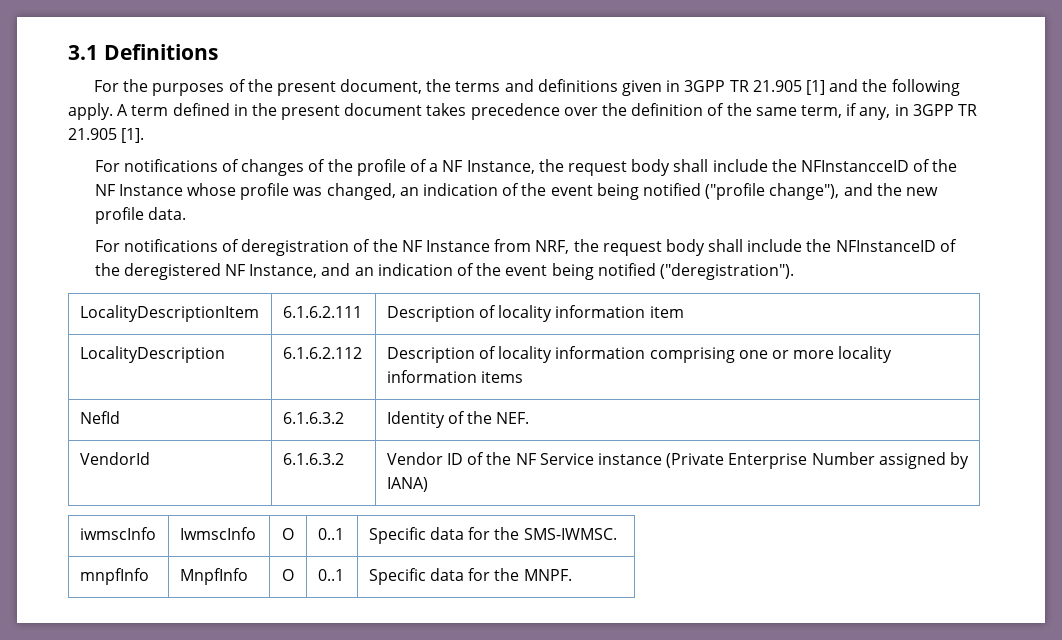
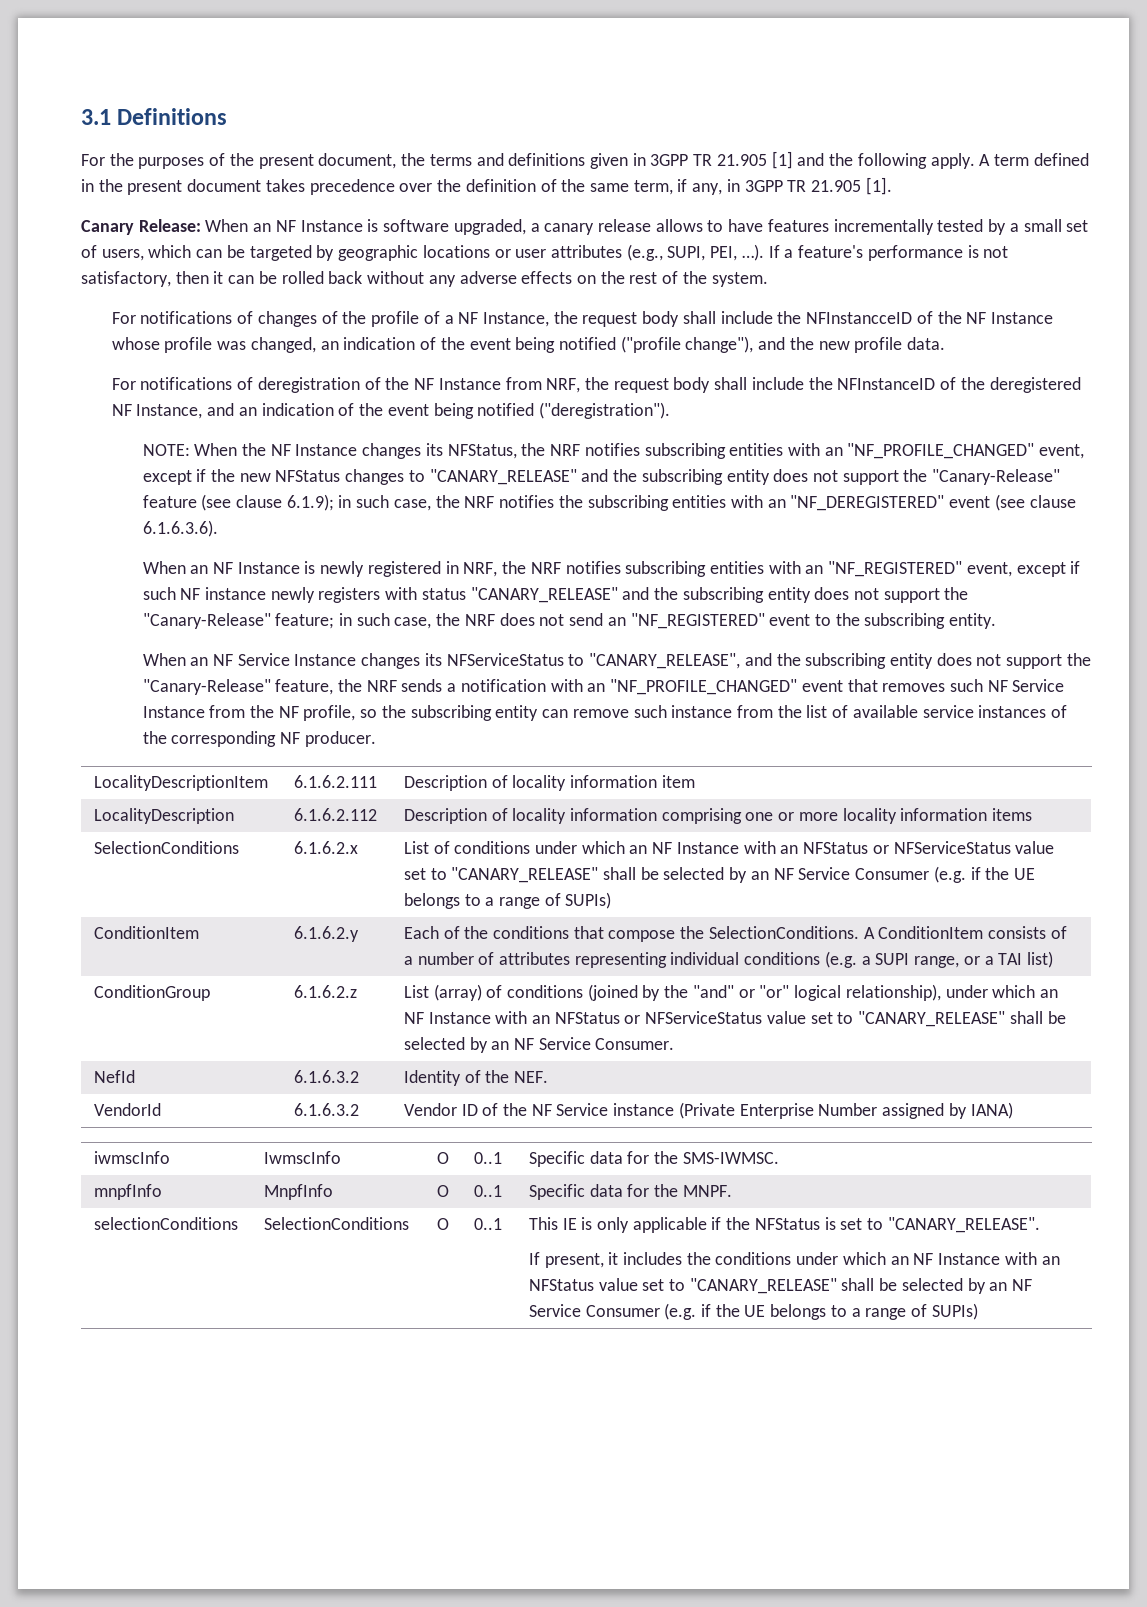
+ Canary Release: When an NF Instance is software upgraded, a canary release allows to have features incrementally tested by a small set of users, which can be targeted by geographic locations or user attributes (e.g., SUPI, PEI, …). If a feature's performance is not satisfactory, then it can be rolled back without any adverse effects on the rest of the system.
+ NOTE: When the NF Instance changes its NFStatus, the NRF notifies subscribing entities with an "NF_PROFILE_CHANGED" event, except if the new NFStatus changes to "CANARY_RELEASE" and the subscribing entity does not support the "Canary-Release" feature (see clause 6.1.9); in such case, the NRF notifies the subscribing entities with an "NF_DEREGISTERED" event (see clause 6.1.6.3.6).
+ When an NF Instance is newly registered in NRF, the NRF notifies subscribing entities with an "NF_REGISTERED" event, except if such NF instance newly registers with status "CANARY_RELEASE" and the subscribing entity does not support the "Canary-Release" feature; in such case, the NRF does not send an "NF_REGISTERED" event to the subscribing entity.
+ When an NF Service Instance changes its NFServiceStatus to "CANARY_RELEASE", and the subscribing entity does not support the "Canary-Release" feature, the NRF sends a notification with an "NF_PROFILE_CHANGED" event that removes such NF Service Instance from the NF profile, so the subscribing entity can remove such instance from the list of available service instances of the corresponding NF producer.
+ SelectionConditions | 6.1.6.2.x | List of conditions under which an NF Instance with an NFStatus or NFServiceStatus value set to "CANARY_RELEASE" shall be selected by an NF Service Consumer (e.g. if the UE belongs to a range of SUPIs)
+ ConditionItem | 6.1.6.2.y | Each of the conditions that compose the SelectionConditions. A ConditionItem consists of a number of attributes representing individual conditions (e.g. a SUPI range, or a TAI list)
+ ConditionGroup | 6.1.6.2.z | List (array) of conditions (joined by the "and" or "or" logical relationship), under which an NF Instance with an NFStatus or NFServiceStatus value set to "CANARY_RELEASE" shall be selected by an NF Service Consumer.
+ selectionConditions | SelectionConditions | O | 0..1 | This IE is only applicable if the NFStatus is set to "CANARY_RELEASE".
+ If present, it includes the conditions under which an NF Instance with an NFStatus value set to "CANARY_RELEASE" shall be selected by an NF Service Consumer (e.g. if the UE belongs to a range of SUPIs)

